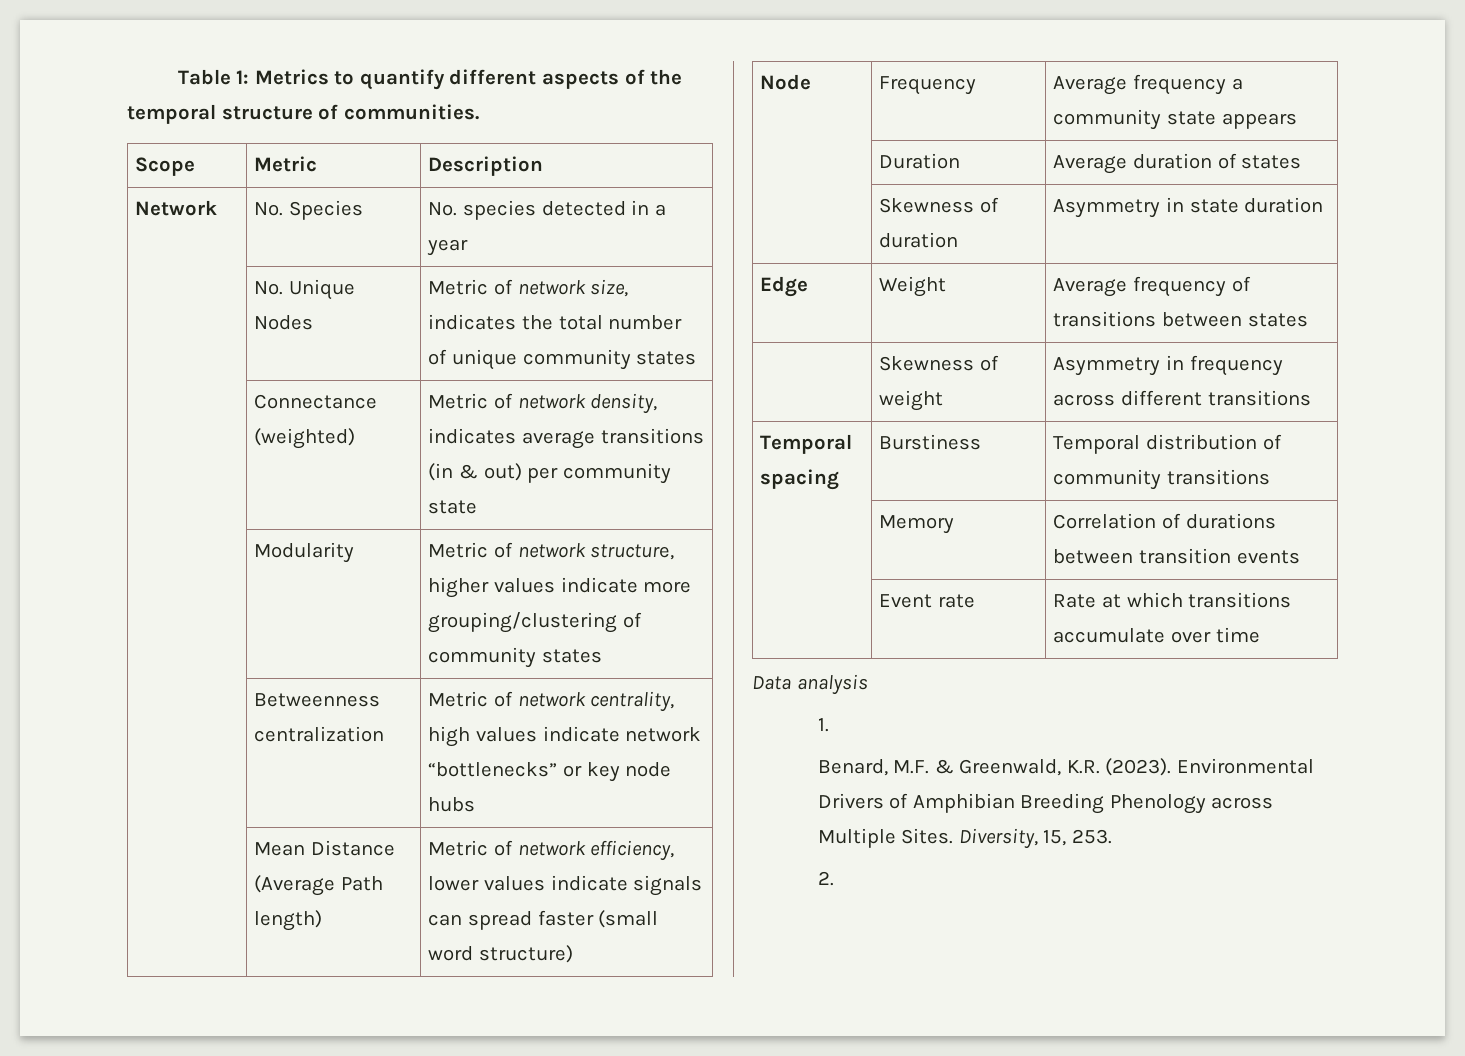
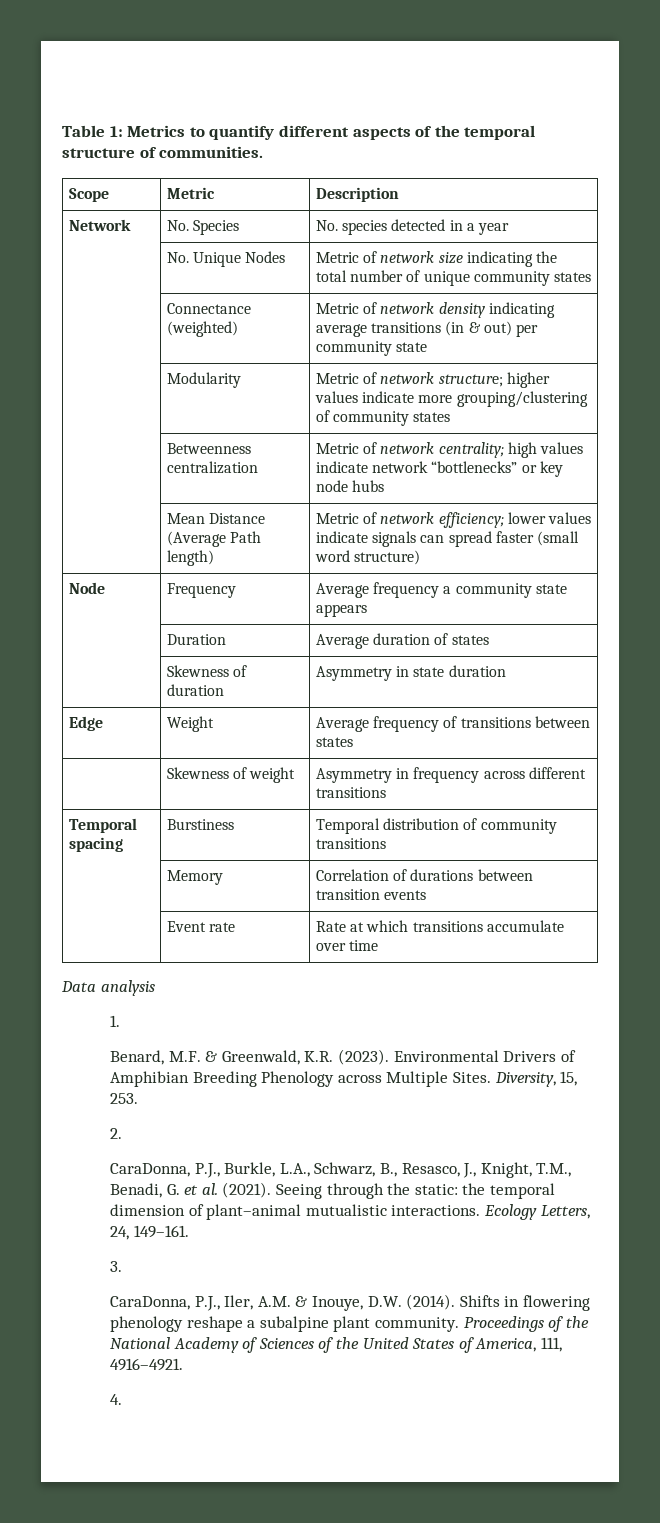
- | No. Unique Nodes | Metric of network size, indicates the total number of unique community states
+ | No. Unique Nodes | Metric of network size indicating the total number of unique community states
- | Connectance (weighted) | Metric of network density, indicates average transitions (in & out) per community state
+ | Connectance (weighted) | Metric of network density indicating average transitions (in & out) per community state
- | Modularity | Metric of network structure, higher values indicate more grouping/clustering of community states
+ | Modularity | Metric of network structure; higher values indicate more grouping/clustering of community states
- | Betweenness centralization | Metric of network centrality, high values indicate network “bottlenecks” or key node hubs
+ | Betweenness centralization | Metric of network centrality; high values indicate network “bottlenecks” or key node hubs
- | Mean Distance (Average Path length) | Metric of network efficiency, lower values indicate signals can spread faster (small word structure)
+ | Mean Distance (Average Path length) | Metric of network efficiency; lower values indicate signals can spread faster (small word structure)
+ CaraDonna, P.J., Burkle, L.A., Schwarz, B., Resasco, J., Knight, T.M., Benadi, G. et al. (2021). Seeing through the static: the temporal dimension of plant–animal mutualistic interactions. Ecology Letters, 24, 149–161.
+ 3.
+ CaraDonna, P.J., Iler, A.M. & Inouye, D.W. (2014). Shifts in flowering phenology reshape a subalpine plant community. Proceedings of the National Academy of Sciences of the United States of America, 111, 4916–4921.
+ 4.

